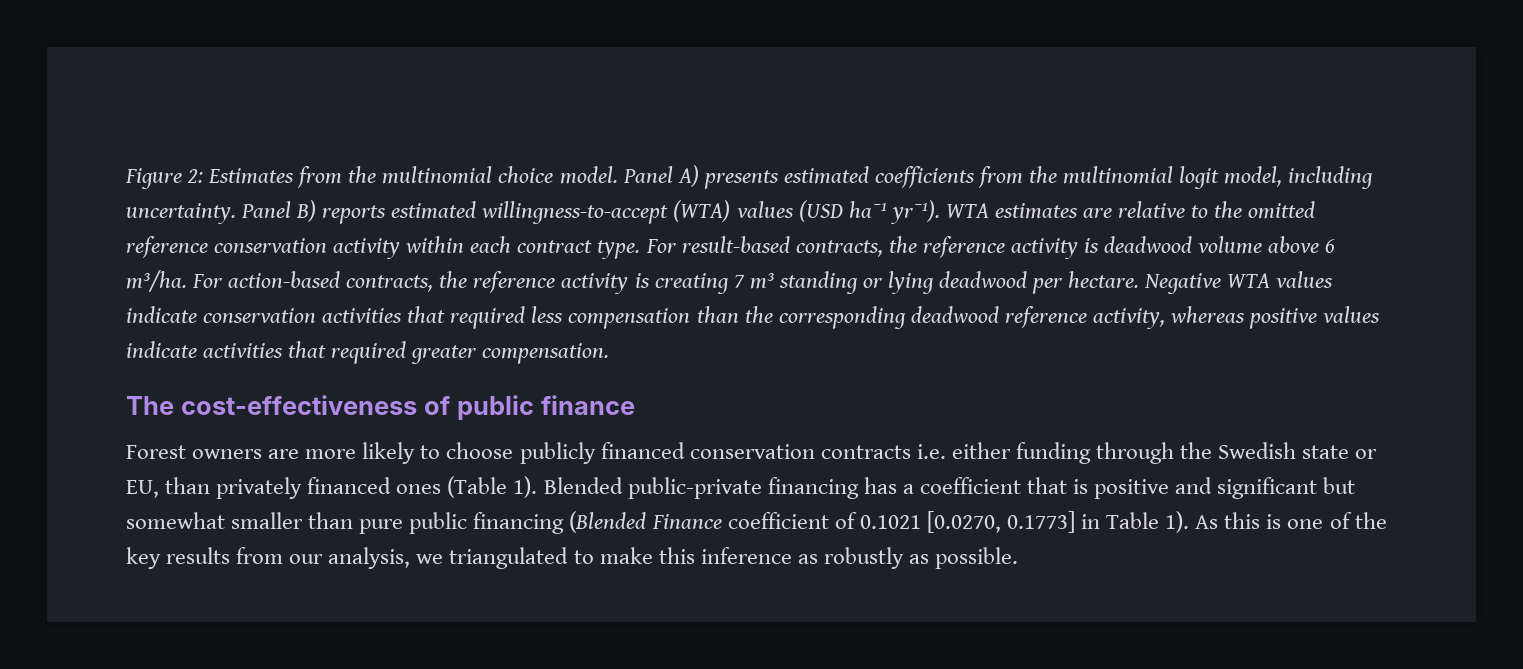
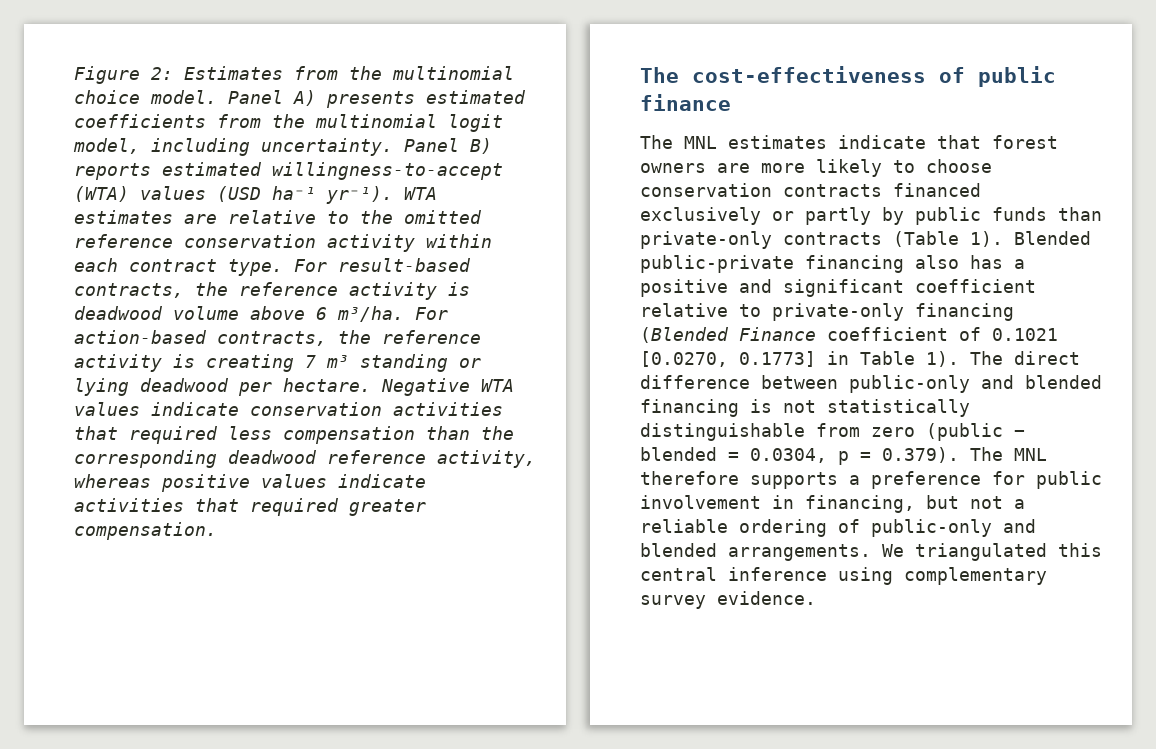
- Forest owners are more likely to choose publicly financed conservation contracts i.e. either funding through the Swedish state or EU, than privately financed ones (Table 1).
+ The MNL estimates indicate that forest owners are more likely to choose conservation contracts financed exclusively or partly by public funds than private-only contracts (Table 1).
- Blended public-private financing has a coefficient that is positive and significant but somewhat smaller than pure public financing (Blended Finance coefficient of 0.1021 [0.0270, 0.1773] in Table 1).
+ Blended public-private financing also has a positive and significant coefficient relative to private-only financing (Blended Finance coefficient of 0.1021 [0.0270, 0.1773] in Table 1).
- As this is one of the key results from our analysis, we triangulated to make this inference as robustly as possible.
+ The direct difference between public-only and blended financing is not statistically distinguishable from zero (public − blended = 0.0304, p = 0.379). The MNL therefore supports a preference for public involvement in financing, but not a reliable ordering of public-only and blended arrangements. We triangulated this central inference using complementary survey evidence.

